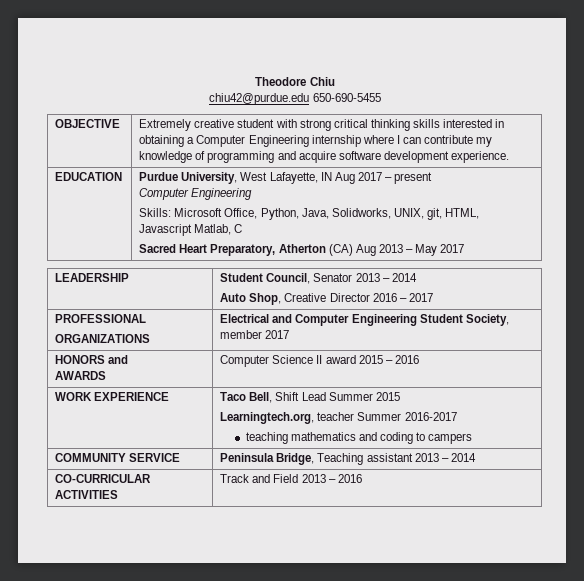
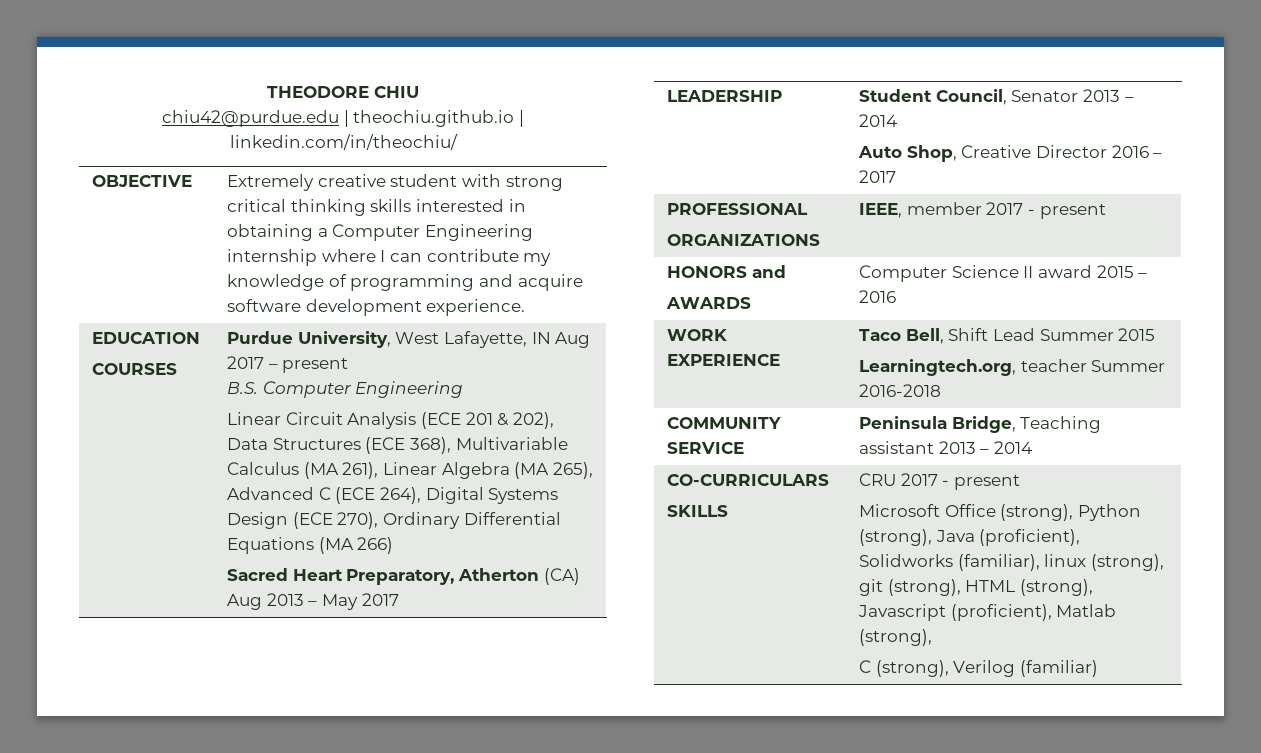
- Theodore Chiu
+ THEODORE CHIU
- chiu42@purdue.edu 650-690-5455
+ chiu42@purdue.edu | theochiu.github.io | linkedin.com/in/theochiu/
+ COURSES
  Purdue University, West Lafayette, IN Aug 2017 – present
- Computer Engineering
+ B.S. Computer Engineering
- Skills: Microsoft Office, Python, Java, Solidworks, UNIX, git, HTML, Javascript Matlab, C
+ Linear Circuit Analysis (ECE 201 & 202), Data Structures (ECE 368), Multivariable Calculus (MA 261), Linear Algebra (MA 265), Advanced C (ECE 264), Digital Systems Design (ECE 270), Ordinary Differential Equations (MA 266)
  PROFESSIONAL
- ORGANIZATIONS | Electrical and Computer Engineering Student Society, member 2017
+ ORGANIZATIONS | IEEE, member 2017 - present
  WORK EXPERIENCE | Taco Bell, Shift Lead Summer 2015
- Learningtech.org, teacher Summer 2016-2017
- teaching mathematics and coding to campers
+ Learningtech.org, teacher Summer 2016-2018
- CO-CURRICULAR ACTIVITIES | Track and Field 2013 – 2016
+ CO-CURRICULARS
+ SKILLS | CRU 2017 - present
+ Microsoft Office (strong), Python (strong), Java (proficient), Solidworks (familiar), linux (strong), git (strong), HTML (strong), Javascript (proficient), Matlab (strong),
+ C (strong), Verilog (familiar)

